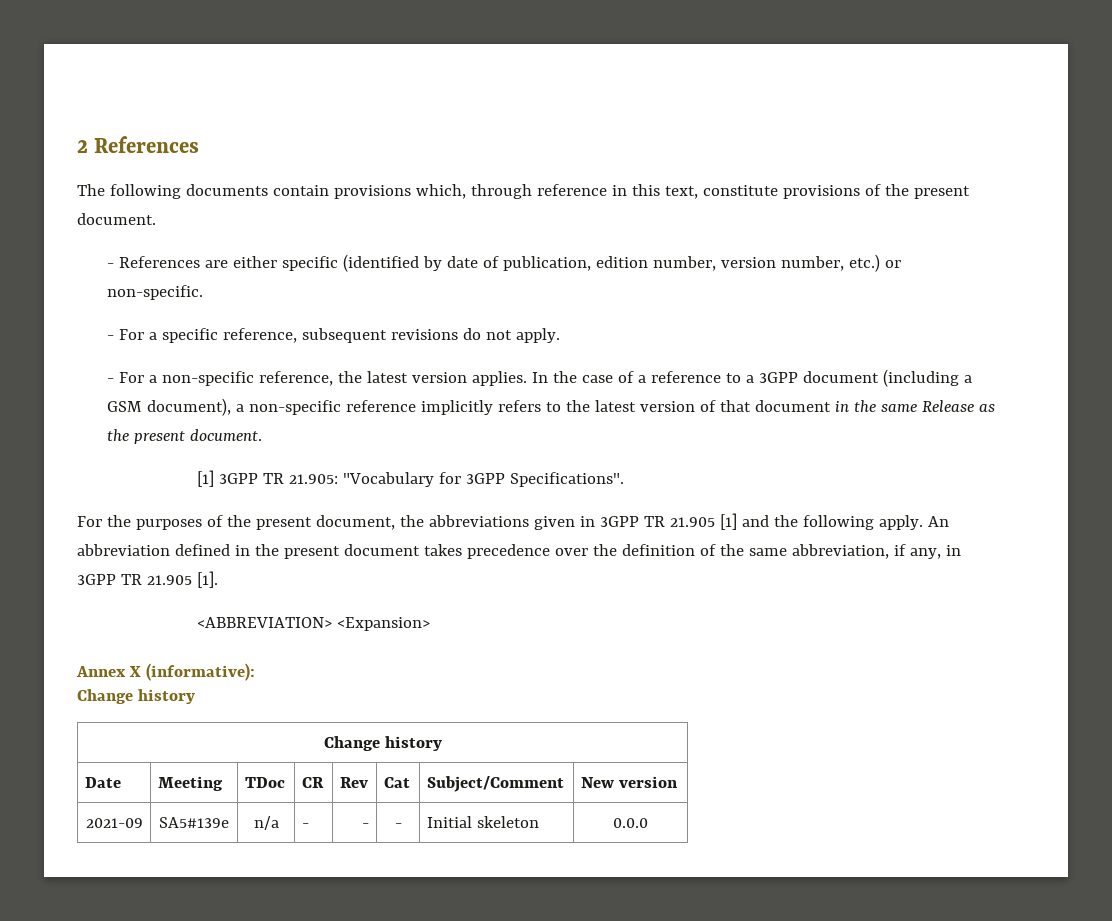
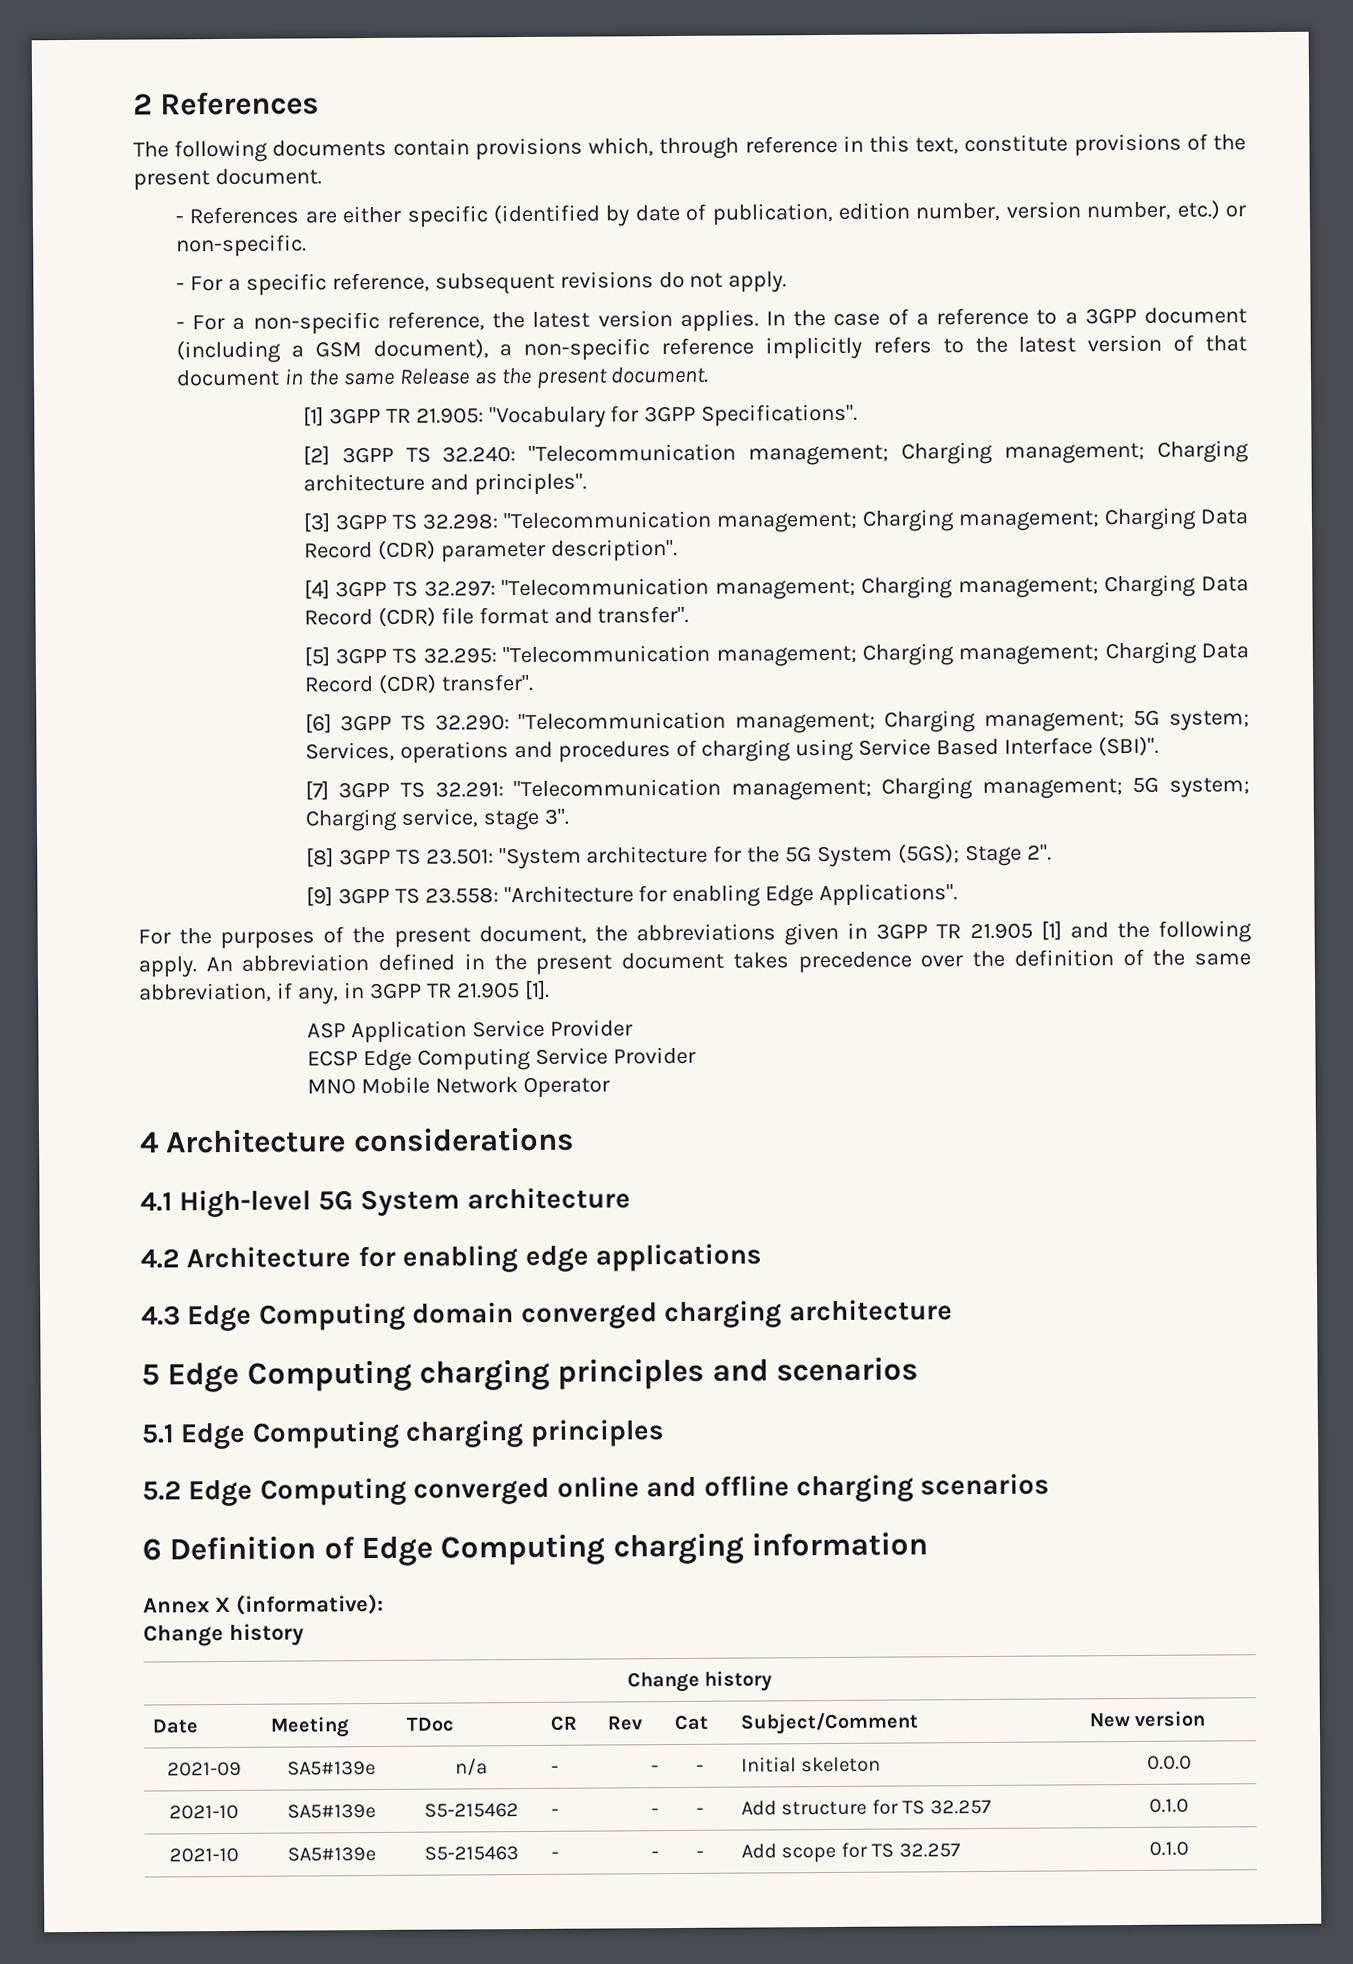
+ [2] 3GPP TS 32.240: "Telecommunication management; Charging management; Charging architecture and principles".
+ [3] 3GPP TS 32.298: "Telecommunication management; Charging management; Charging Data Record (CDR) parameter description".
+ [4] 3GPP TS 32.297: "Telecommunication management; Charging management; Charging Data Record (CDR) file format and transfer".
+ [5] 3GPP TS 32.295: "Telecommunication management; Charging management; Charging Data Record (CDR) transfer".
+ [6] 3GPP TS 32.290: "Telecommunication management; Charging management; 5G system; Services, operations and procedures of charging using Service Based Interface (SBI)".
+ [7] 3GPP TS 32.291: "Telecommunication management; Charging management; 5G system; Charging service, stage 3".
+ [8] 3GPP TS 23.501: "System architecture for the 5G System (5GS); Stage 2".
+ [9] 3GPP TS 23.558: "Architecture for enabling Edge Applications".
- <ABBREVIATION> <Expansion>
+ ASP Application Service Provider
+ ECSP Edge Computing Service Provider
+ MNO Mobile Network Operator
+ 4 Architecture considerations
+ 4.1 High-level 5G System architecture
+ 4.2 Architecture for enabling edge applications
+ 4.3 Edge Computing domain converged charging architecture
+ 5 Edge Computing charging principles and scenarios
+ 5.1 Edge Computing charging principles
+ 5.2 Edge Computing converged online and offline charging scenarios
+ 6 Definition of Edge Computing charging information
+ 2021-10 | SA5#139e | S5-215462 | - | - | - | Add structure for TS 32.257 | 0.1.0
+ 2021-10 | SA5#139e | S5-215463 | - | - | - | Add scope for TS 32.257 | 0.1.0

